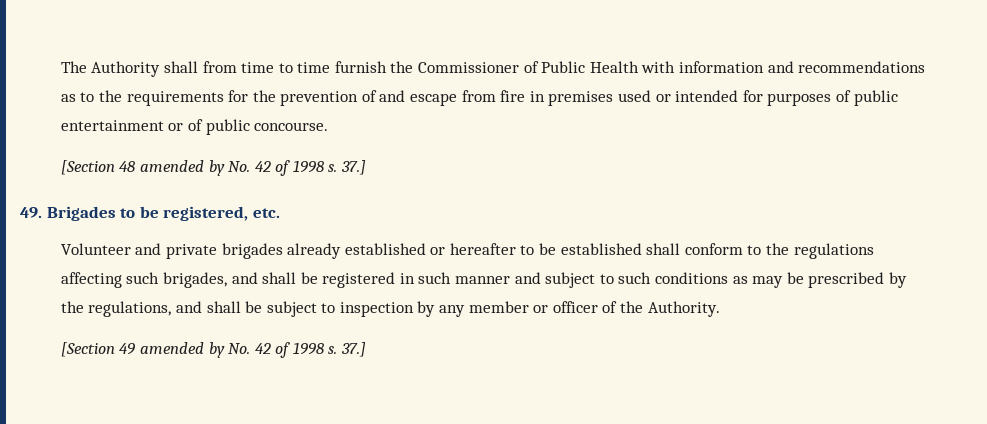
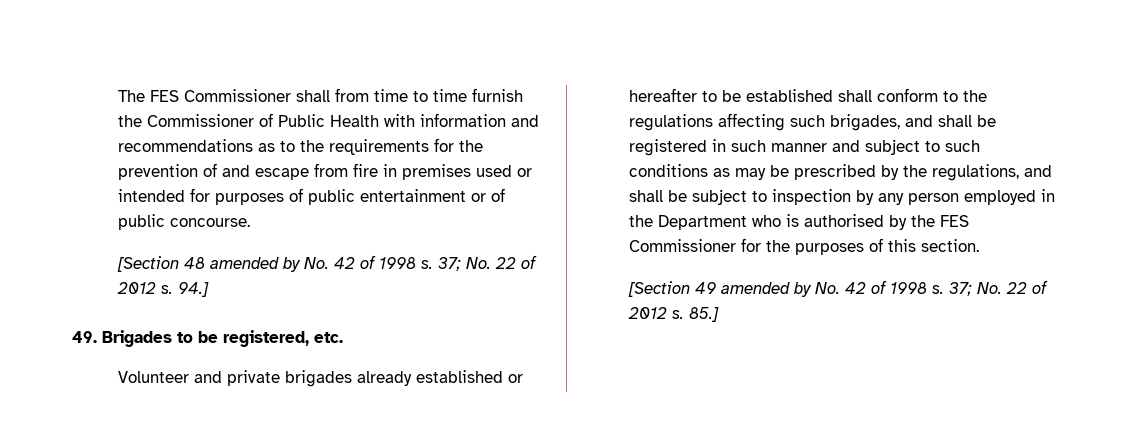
- The Authority shall from time to time furnish the Commissioner of Public Health with information and recommendations as to the requirements for the prevention of and escape from fire in premises used or intended for purposes of public entertainment or of public concourse.
+ The FES Commissioner shall from time to time furnish the Commissioner of Public Health with information and recommendations as to the requirements for the prevention of and escape from fire in premises used or intended for purposes of public entertainment or of public concourse.
- [Section 48 amended by No. 42 of 1998 s. 37.]
+ [Section 48 amended by No. 42 of 1998 s. 37; No. 22 of 2012 s. 94.]
- Volunteer and private brigades already established or hereafter to be established shall conform to the regulations affecting such brigades, and shall be registered in such manner and subject to such conditions as may be prescribed by the regulations, and shall be subject to inspection by any member or officer of the Authority.
+ Volunteer and private brigades already established or hereafter to be established shall conform to the regulations affecting such brigades, and shall be registered in such manner and subject to such conditions as may be prescribed by the regulations, and shall be subject to inspection by any person employed in the Department who is authorised by the FES Commissioner for the purposes of this section.
- [Section 49 amended by No. 42 of 1998 s. 37.]
+ [Section 49 amended by No. 42 of 1998 s. 37; No. 22 of 2012 s. 85.]

